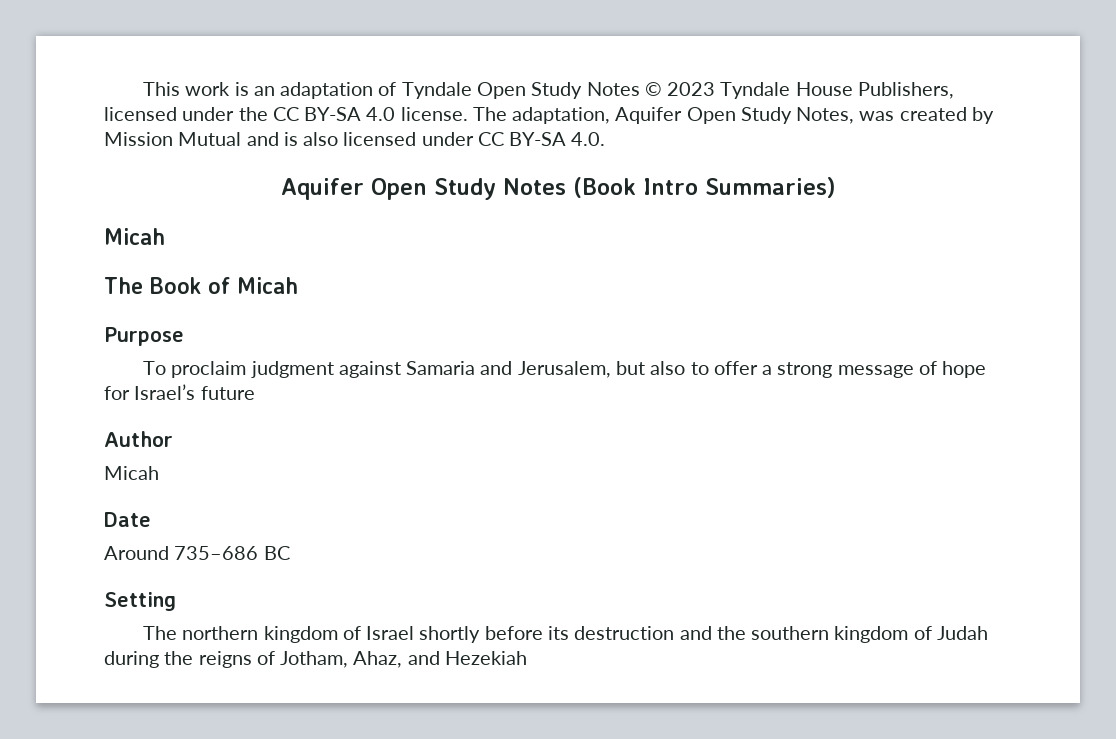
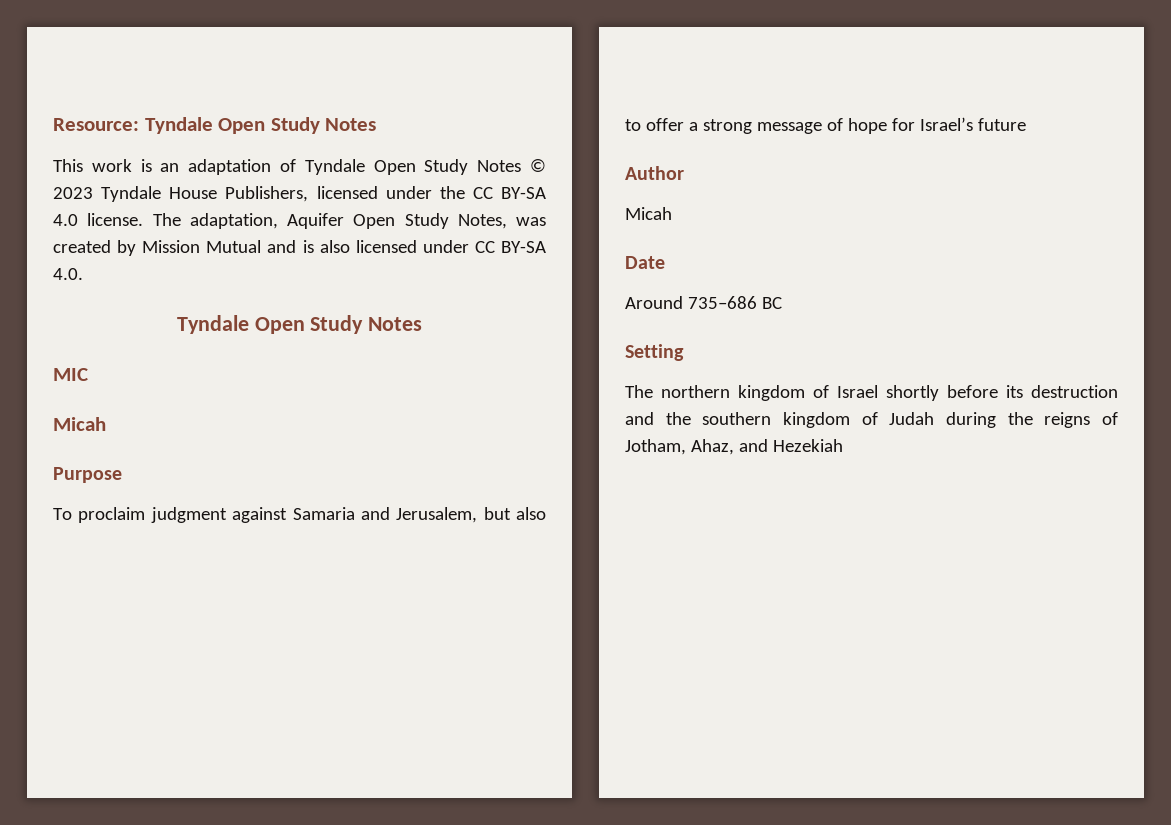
+ Resource: Tyndale Open Study Notes
  The adaptation, Aquifer Open Study Notes, was created by Mission Mutual and is also licensed under CC BY-SA 4.0.
- Aquifer Open Study Notes (Book Intro Summaries)
+ Tyndale Open Study Notes
+ MIC
  Micah
- The Book of Micah

